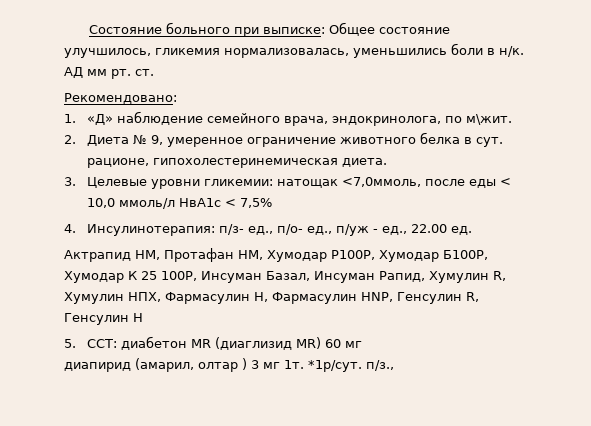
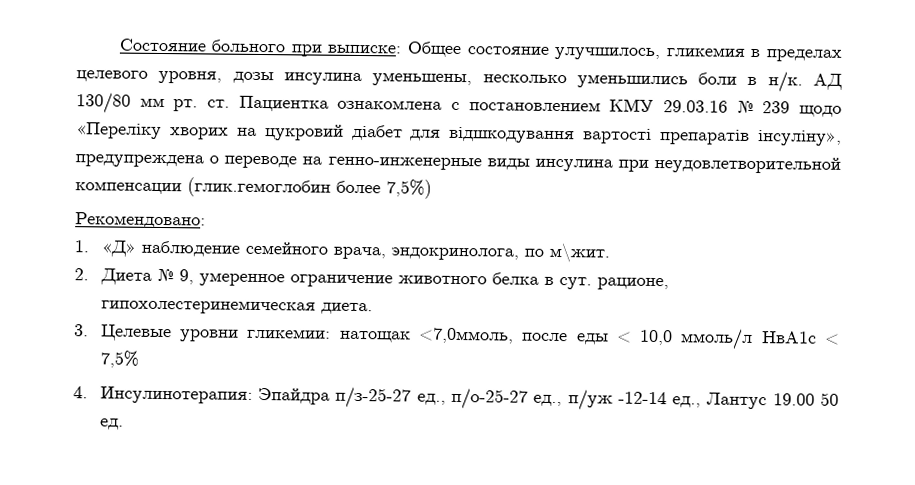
- Состояние больного при выписке: Общее состояние улучшилось, гликемия нормализовалась, уменьшились боли в н/к.
+ Состояние больного при выписке: Общее состояние улучшилось, гликемия в пределах целевого уровня, дозы инсулина уменьшены, несколько уменьшились боли в н/к.
- АД мм рт. ст.
+ АД 130/80 мм рт. ст. Пациентка ознакомлена с постановлением КМУ 29.03.16 № 239 щодо «Перелiку хворих на цукровий дiабет для вiдшкодування вартостi препаратiв iнсулiну», предупреждена о переводе на генно-инженерные виды инсулина при неудовлетворительной компенсации (глик.гемоглобин более 7,5%)
- 4. Инсулинотерапия: п/з- ед., п/о- ед., п/уж - ед., 22.00 ед.
- Актрапид НМ, Протафан НМ, Хумодар Р100Р, Хумодар Б100Р, Хумодар К 25 100Р, Инсуман Базал, Инсуман Рапид, Хумулин R, Хумулин НПХ, Фармасулин Н, Фармасулин НNР, Генсулин R, Генсулин Н
- 5. ССТ: диабетон МR (диаглизид МR) 60 мг
- диапирид (амарил, олтар ) 3 мг 1т. *1р/сут. п/з.,
+ 4. Инсулинотерапия: Эпайдра п/з-25-27 ед., п/о-25-27 ед., п/уж -12-14 ед., Лантус 19.00 50 ед.

